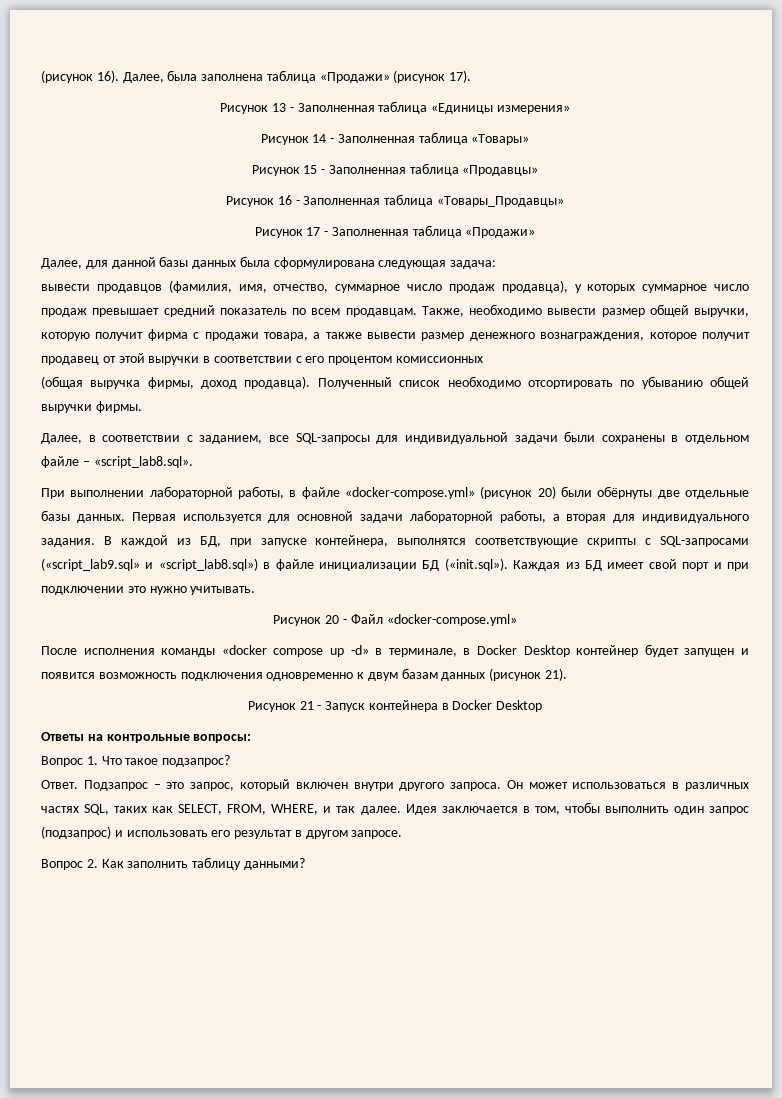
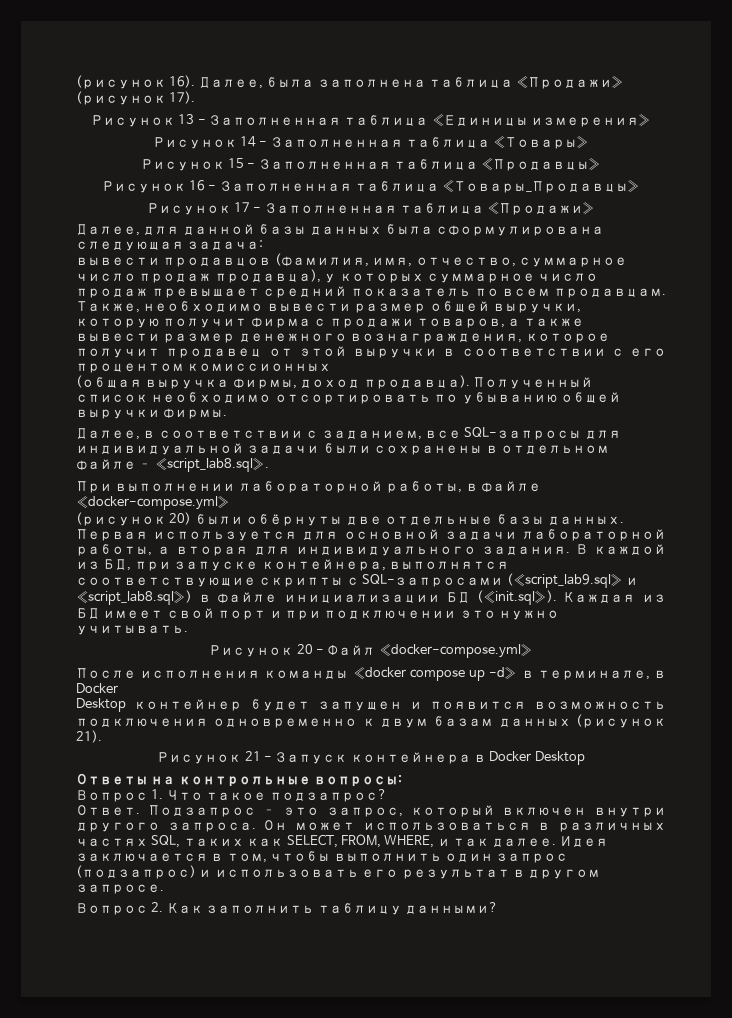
- Также, необходимо вывести размер общей выручки, которую получит фирма с продажи товара, а также вывести размер денежного вознаграждения, которое получит продавец от этой выручки в соответствии с его процентом комиссионных
+ Также, необходимо вывести размер общей выручки, которую получит фирма с продажи товаров, а также вывести размер денежного вознаграждения, которое получит продавец от этой выручки в соответствии с его процентом комиссионных
- При выполнении лабораторной работы, в файле «docker-compose.yml» (рисунок 20) были обёрнуты две отдельные базы данных.
+ При выполнении лабораторной работы, в файле «docker-compose.yml»
+ (рисунок 20) были обёрнуты две отдельные базы данных.
- После исполнения команды «docker compose up -d» в терминале, в Docker Desktop контейнер будет запущен и появится возможность подключения одновременно к двум базам данных (рисунок 21).
+ После исполнения команды «docker compose up -d» в терминале, в Docker
+ Desktop контейнер будет запущен и появится возможность подключения одновременно к двум базам данных (рисунок 21).

